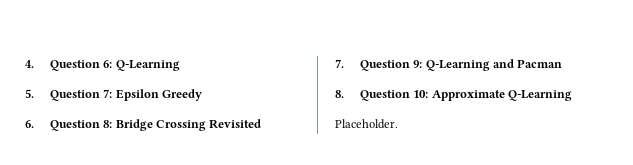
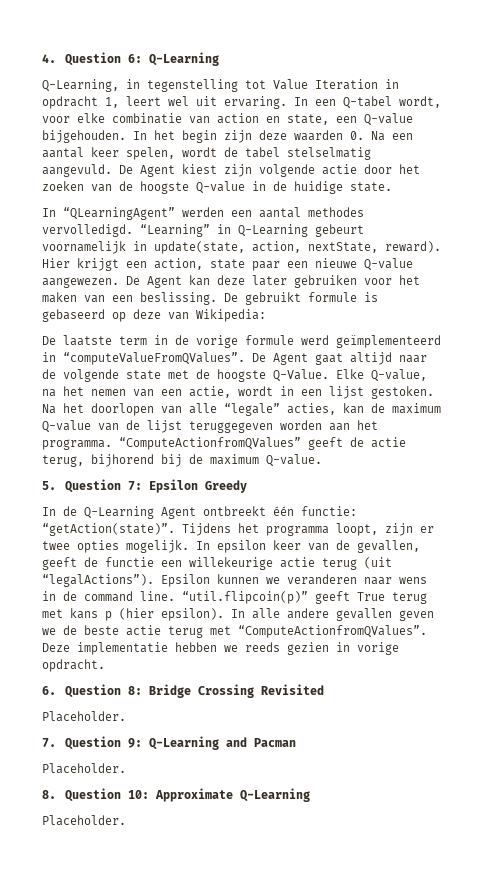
+ Q-Learning, in tegenstelling tot Value Iteration in opdracht 1, leert wel uit ervaring. In een Q-tabel wordt, voor elke combinatie van action en state, een Q-value bijgehouden. In het begin zijn deze waarden 0. Na een aantal keer spelen, wordt de tabel stelselmatig aangevuld. De Agent kiest zijn volgende actie door het zoeken van de hoogste Q-value in de huidige state.
+ In “QLearningAgent” werden een aantal methodes vervolledigd. “Learning” in Q-Learning gebeurt voornamelijk in update(state, action, nextState, reward). Hier krijgt een action, state paar een nieuwe Q-value aangewezen. De Agent kan deze later gebruiken voor het maken van een beslissing. De gebruikt formule is gebaseerd op deze van Wikipedia:
+ De laatste term in de vorige formule werd geïmplementeerd in “computeValueFromQValues”. De Agent gaat altijd naar de volgende state met de hoogste Q-Value. Elke Q-value, na het nemen van een actie, wordt in een lijst gestoken. Na het doorlopen van alle “legale” acties, kan de maximum Q-value van de lijst teruggegeven worden aan het programma. “ComputeActionfromQValues” geeft de actie terug, bijhorend bij de maximum Q-value.
+ In de Q-Learning Agent ontbreekt één functie: “getAction(state)”. Tijdens het programma loopt, zijn er twee opties mogelijk. In epsilon keer van de gevallen, geeft de functie een willekeurige actie terug (uit “legalActions”). Epsilon kunnen we veranderen naar wens in de command line. “util.flipcoin(p)” geeft True terug met kans p (hier epsilon). In alle andere gevallen geven we de beste actie terug met “ComputeActionfromQValues”. Deze implementatie hebben we reeds gezien in vorige opdracht.
  6. Question 8: Bridge Crossing Revisited
+ Placeholder.
  7. Question 9: Q-Learning and Pacman
+ Placeholder.

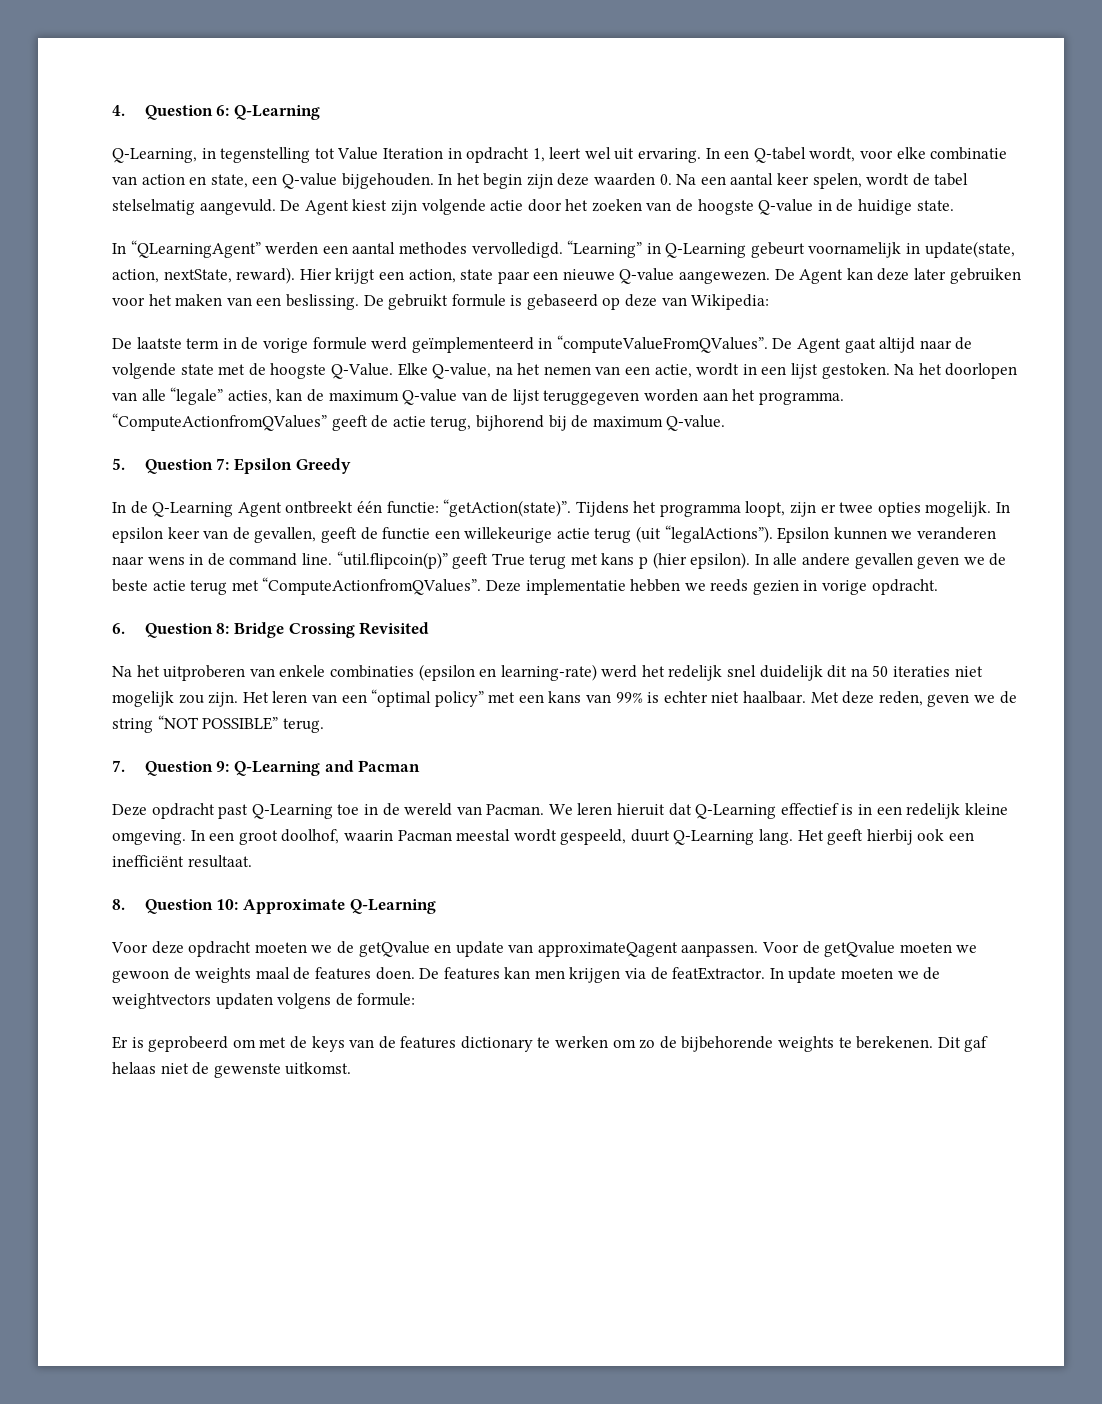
  6. Question 8: Bridge Crossing Revisited
- Placeholder.
+ Na het uitproberen van enkele combinaties (epsilon en learning-rate) werd het redelijk snel duidelijk dit na 50 iteraties niet mogelijk zou zijn. Het leren van een “optimal policy” met een kans van 99% is echter niet haalbaar. Met deze reden, geven we de string “NOT POSSIBLE” terug.
  7. Question 9: Q-Learning and Pacman
- Placeholder.
+ Deze opdracht past Q-Learning toe in de wereld van Pacman. We leren hieruit dat Q-Learning effectief is in een redelijk kleine omgeving. In een groot doolhof, waarin Pacman meestal wordt gespeeld, duurt Q-Learning lang. Het geeft hierbij ook een inefficiënt resultaat.
  8. Question 10: Approximate Q-Learning
- Placeholder.
+ Voor deze opdracht moeten we de getQvalue en update van approximateQagent aanpassen. Voor de getQvalue moeten we gewoon de weights maal de features doen. De features kan men krijgen via de featExtractor. In update moeten we de weightvectors updaten volgens de formule:
+ Er is geprobeerd om met de keys van de features dictionary te werken om zo de bijbehorende weights te berekenen. Dit gaf helaas niet de gewenste uitkomst.

